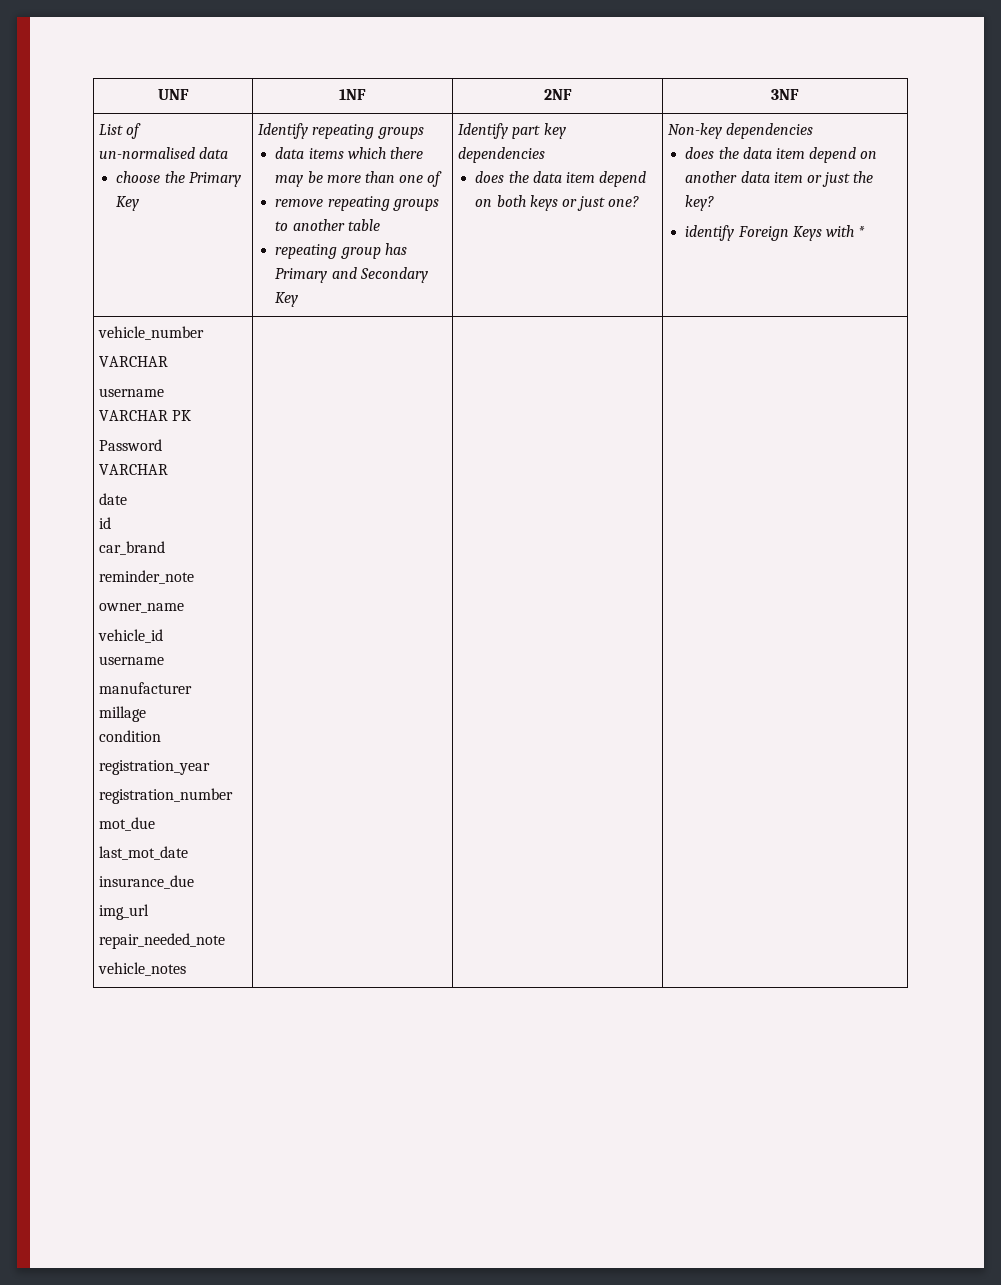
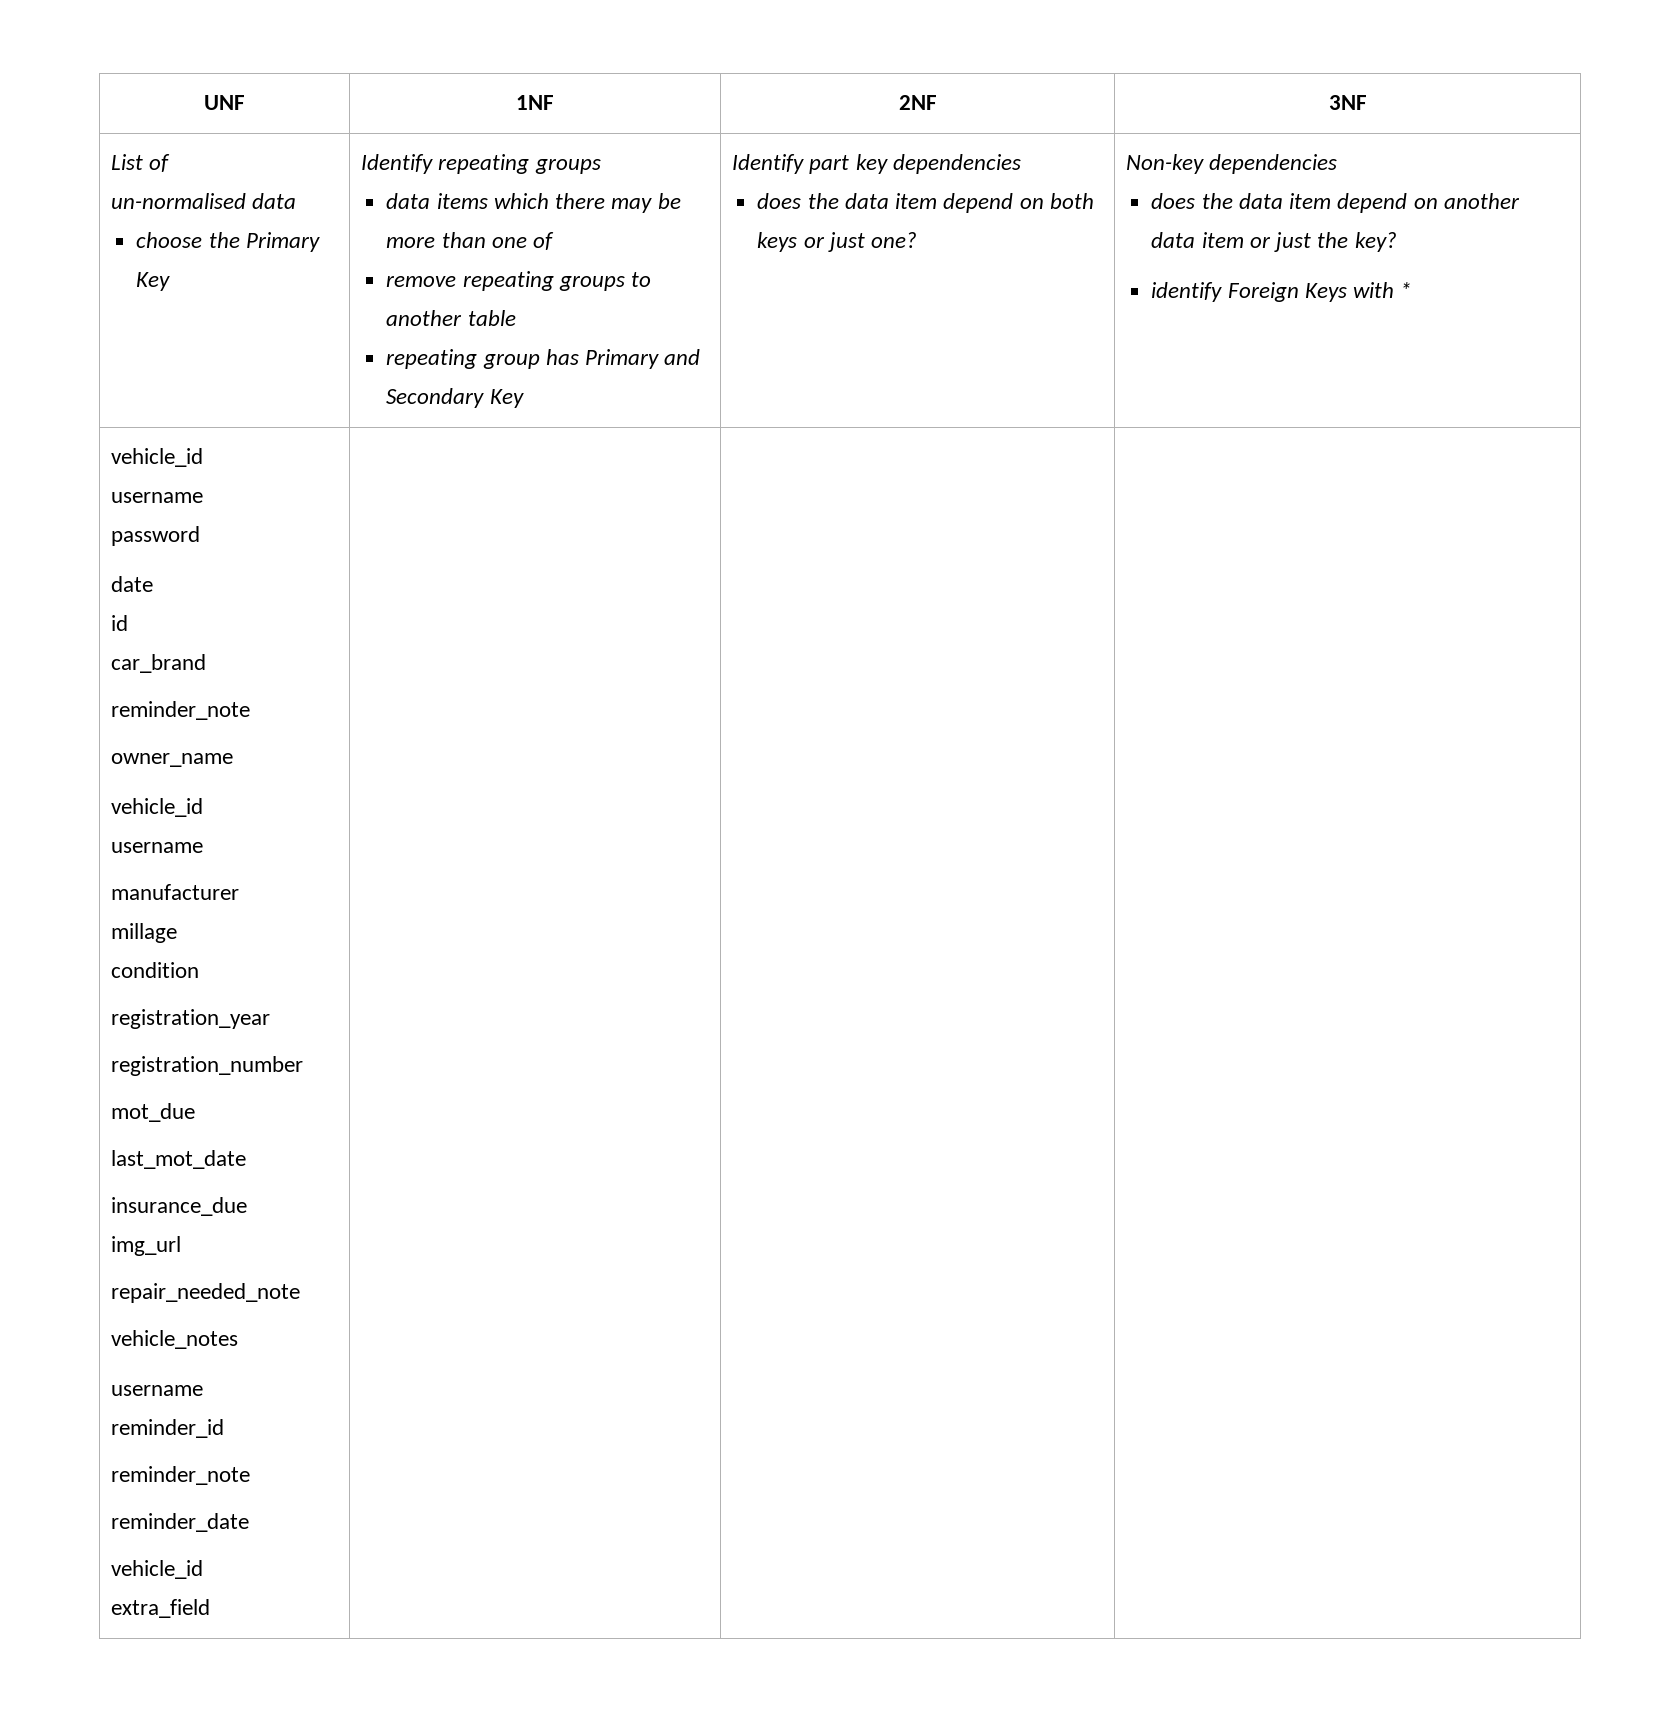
  identify Foreign Keys with *
- vehicle_number
- VARCHAR
+ vehicle_id
  username
- VARCHAR PK
- Password
- VARCHAR
+ password
  date
  id
  car_brand
  reminder_note
  owner_name
  vehicle_id
  username
  manufacturer
  millage
  condition
  registration_year
  registration_number
  mot_due
  last_mot_date
  insurance_due
  img_url
  repair_needed_note
- vehicle_notes | | |
+ vehicle_notes
+ username
+ reminder_id
+ reminder_note
+ reminder_date
+ vehicle_id
+ extra_field | | |

